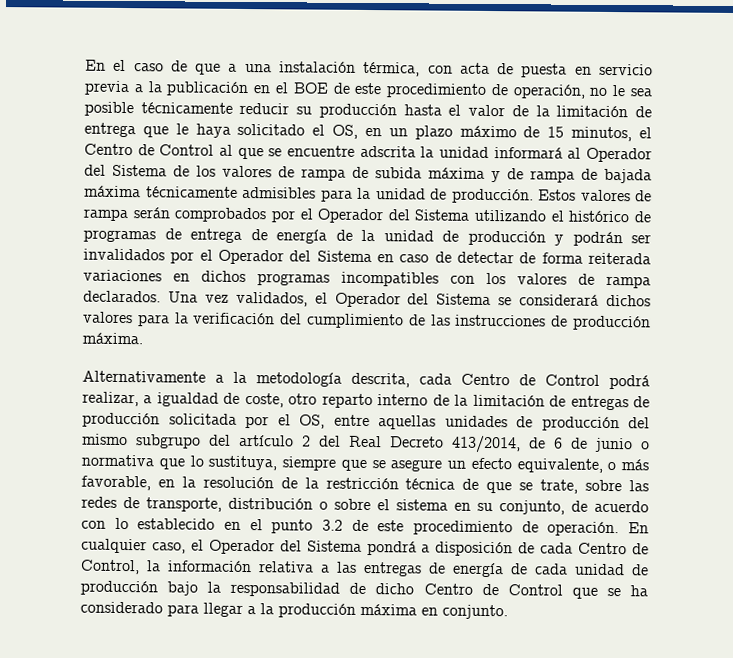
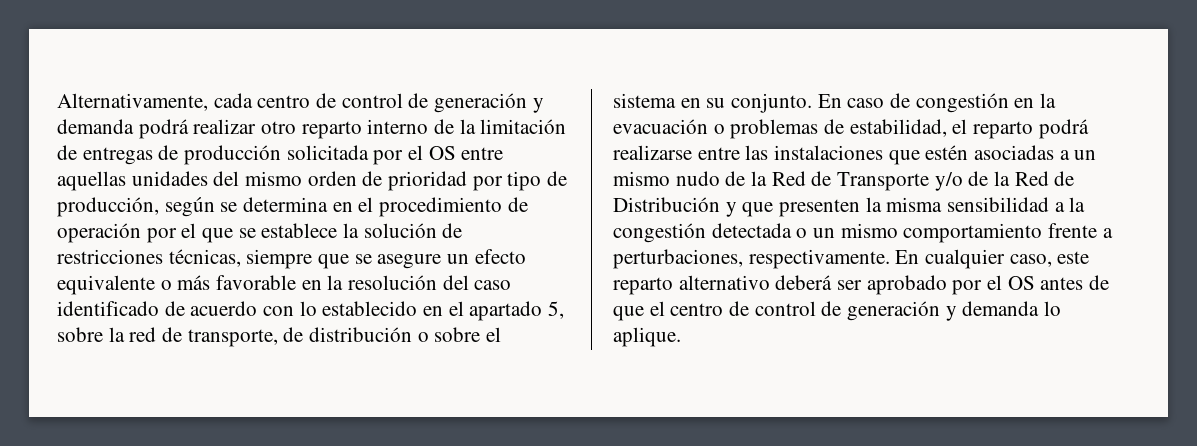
- En el caso de que a una instalación térmica, con acta de puesta en servicio previa a la publicación en el BOE de este procedimiento de operación, no le sea posible técnicamente reducir su producción hasta el valor de la limitación de entrega que le haya solicitado el OS, en un plazo máximo de 15 minutos, el Centro de Control al que se encuentre adscrita la unidad informará al Operador del Sistema de los valores de rampa de subida máxima y de rampa de bajada máxima técnicamente admisibles para la unidad de producción. Estos valores de rampa serán comprobados por el Operador del Sistema utilizando el histórico de programas de entrega de energía de la unidad de producción y podrán ser invalidados por el Operador del Sistema en caso de detectar de forma reiterada variaciones en dichos programas incompatibles con los valores de rampa declarados. Una vez validados, el Operador del Sistema se considerará dichos valores para la verificación del cumplimiento de las instrucciones de producción máxima.
- Alternativamente a la metodología descrita, cada Centro de Control podrá realizar, a igualdad de coste, otro reparto interno de la limitación de entregas de producción solicitada por el OS, entre aquellas unidades de producción del mismo subgrupo del artículo 2 del Real Decreto 413/2014, de 6 de junio o normativa que lo sustituya, siempre que se asegure un efecto equivalente, o más favorable, en la resolución de la restricción técnica de que se trate, sobre las redes de transporte, distribución o sobre el sistema en su conjunto, de acuerdo con lo establecido en el punto 3.2 de este procedimiento de operación. En cualquier caso, el Operador del Sistema pondrá a disposición de cada Centro de Control, la información relativa a las entregas de energía de cada unidad de producción bajo la responsabilidad de dicho Centro de Control que se ha considerado para llegar a la producción máxima en conjunto.
+ Alternativamente, cada centro de control de generación y demanda podrá realizar otro reparto interno de la limitación de entregas de producción solicitada por el OS entre aquellas unidades del mismo orden de prioridad por tipo de producción, según se determina en el procedimiento de operación por el que se establece la solución de restricciones técnicas, siempre que se asegure un efecto equivalente o más favorable en la resolución del caso identificado de acuerdo con lo establecido en el apartado 5, sobre la red de transporte, de distribución o sobre el sistema en su conjunto. En caso de congestión en la evacuación o problemas de estabilidad, el reparto podrá realizarse entre las instalaciones que estén asociadas a un mismo nudo de la Red de Transporte y/o de la Red de Distribución y que presenten la misma sensibilidad a la congestión detectada o un mismo comportamiento frente a perturbaciones, respectivamente. En cualquier caso, este reparto alternativo deberá ser aprobado por el OS antes de que el centro de control de generación y demanda lo aplique.

